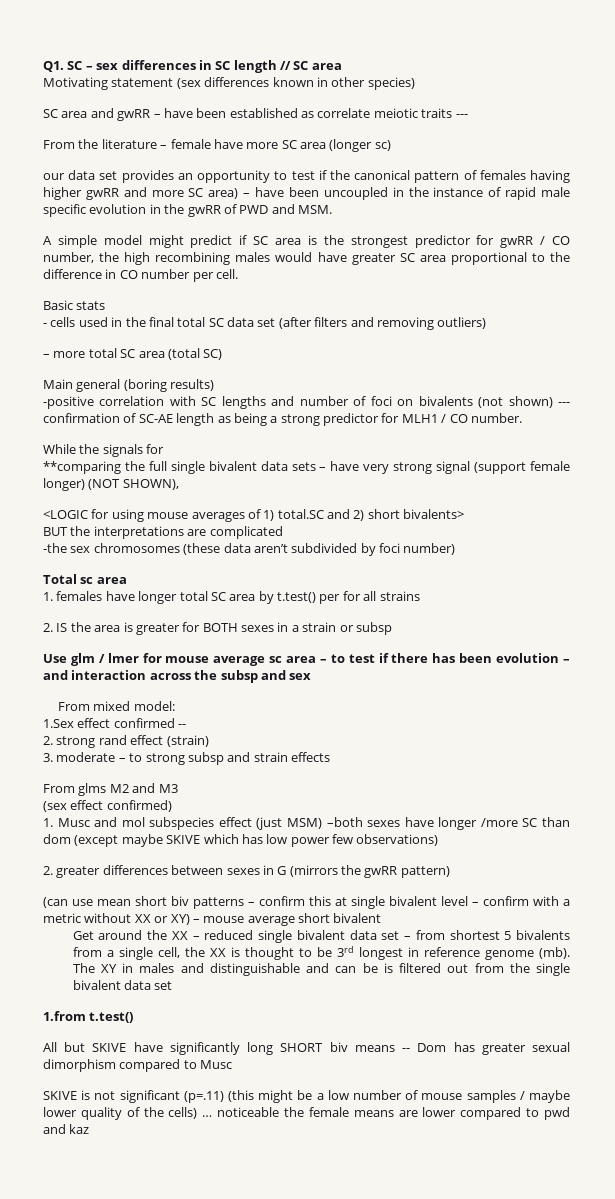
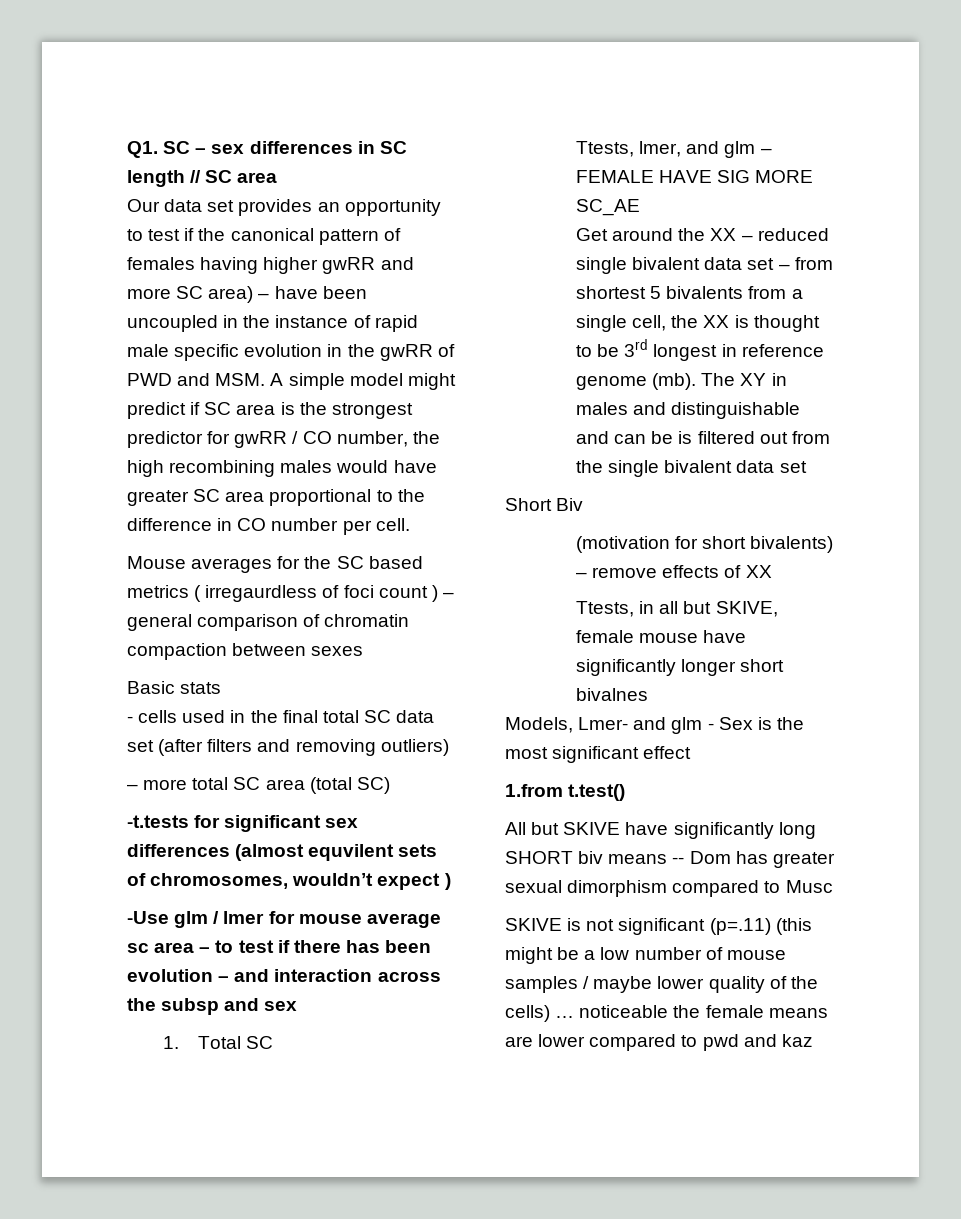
- Motivating statement (sex differences known in other species)
- SC area and gwRR – have been established as correlate meiotic traits ---
- From the literature – female have more SC area (longer sc)
- our data set provides an opportunity to test if the canonical pattern of females having higher gwRR and more SC area) – have been uncoupled in the instance of rapid male specific evolution in the gwRR of PWD and MSM.
- A simple model might predict if SC area is the strongest predictor for gwRR / CO number, the high recombining males would have greater SC area proportional to the difference in CO number per cell.
+ Our data set provides an opportunity to test if the canonical pattern of females having higher gwRR and more SC area) – have been uncoupled in the instance of rapid male specific evolution in the gwRR of PWD and MSM. A simple model might predict if SC area is the strongest predictor for gwRR / CO number, the high recombining males would have greater SC area proportional to the difference in CO number per cell.
+ Mouse averages for the SC based metrics ( irregaurdless of foci count ) – general comparison of chromatin compaction between sexes
- Main general (boring results)
- -positive correlation with SC lengths and number of foci on bivalents (not shown) --- confirmation of SC-AE length as being a strong predictor for MLH1 / CO number.
- While the signals for
- **comparing the full single bivalent data sets – have very strong signal (support female longer) (NOT SHOWN),
- <LOGIC for using mouse averages of 1) total.SC and 2) short bivalents>
- BUT the interpretations are complicated
- -the sex chromosomes (these data aren’t subdivided by foci number)
- Total sc area
- 1. females have longer total SC area by t.test() per for all strains
- 2. IS the area is greater for BOTH sexes in a strain or subsp
- Use glm / lmer for mouse average sc area – to test if there has been evolution – and interaction across the subsp and sex
+ -t.tests for significant sex differences (almost equvilent sets of chromosomes, wouldn’t expect )
+ -Use glm / lmer for mouse average sc area – to test if there has been evolution – and interaction across the subsp and sex
- From mixed model:
- 1.Sex effect confirmed --
- 2. strong rand effect (strain)
- 3. moderate – to strong subsp and strain effects
- From glms M2 and M3
- (sex effect confirmed)
- 1. Musc and mol subspecies effect (just MSM) –both sexes have longer /more SC than dom (except maybe SKIVE which has low power few observations)
- 2. greater differences between sexes in G (mirrors the gwRR pattern)
- (can use mean short biv patterns – confirm this at single bivalent level – confirm with a metric without XX or XY) – mouse average short bivalent
+ 1. Total SC
+ Ttests, lmer, and glm – FEMALE HAVE SIG MORE SC_AE
+ Short Biv
+ (motivation for short bivalents) – remove effects of XX
+ Ttests, in all but SKIVE, female mouse have significantly longer short bivalnes
+ Models, Lmer- and glm - Sex is the most significant effect

